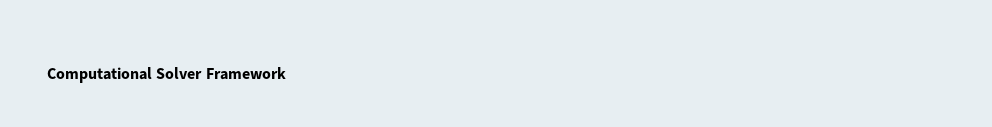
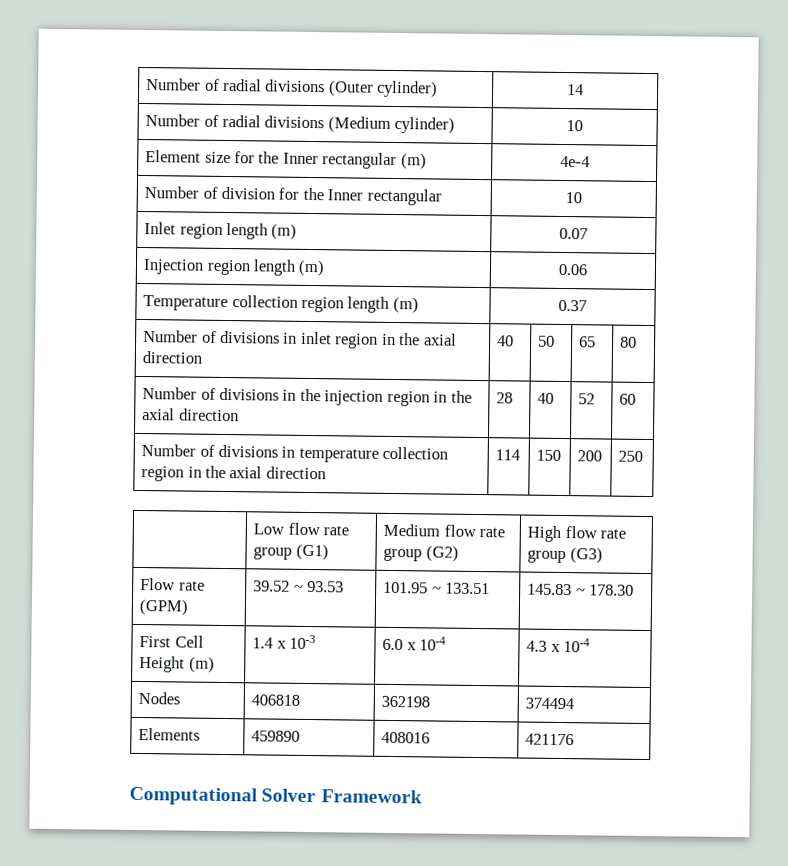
+ Number of radial divisions (Outer cylinder) | 14
+ Number of radial divisions (Medium cylinder) | 10
+ Element size for the Inner rectangular (m) | 4e-4
+ Number of division for the Inner rectangular | 10
+ Inlet region length (m) | 0.07
+ Injection region length (m) | 0.06
+ Temperature collection region length (m) | 0.37
+ Number of divisions in inlet region in the axial direction | 40 | 50 | 65 | 80
+ Number of divisions in the injection region in the axial direction | 28 | 40 | 52 | 60
+ Number of divisions in temperature collection region in the axial direction | 114 | 150 | 200 | 250
+ | Low flow rate group (G1) | Medium flow rate group (G2) | High flow rate group (G3)
+ Flow rate (GPM) | 39.52 ~ 93.53 | 101.95 ~ 133.51 | 145.83 ~ 178.30
+ First Cell Height (m) | 1.4 x 10-3 | 6.0 x 10-4 | 4.3 x 10-4
+ Nodes | 406818 | 362198 | 374494
+ Elements | 459890 | 408016 | 421176

